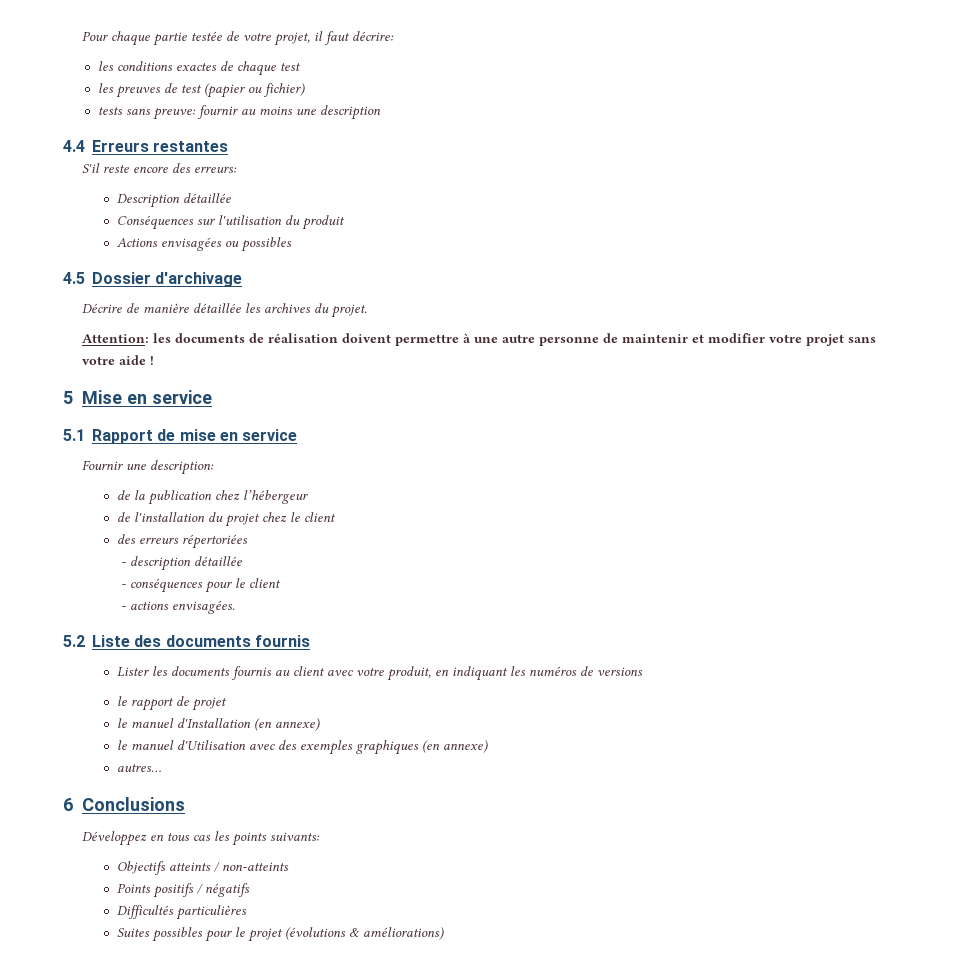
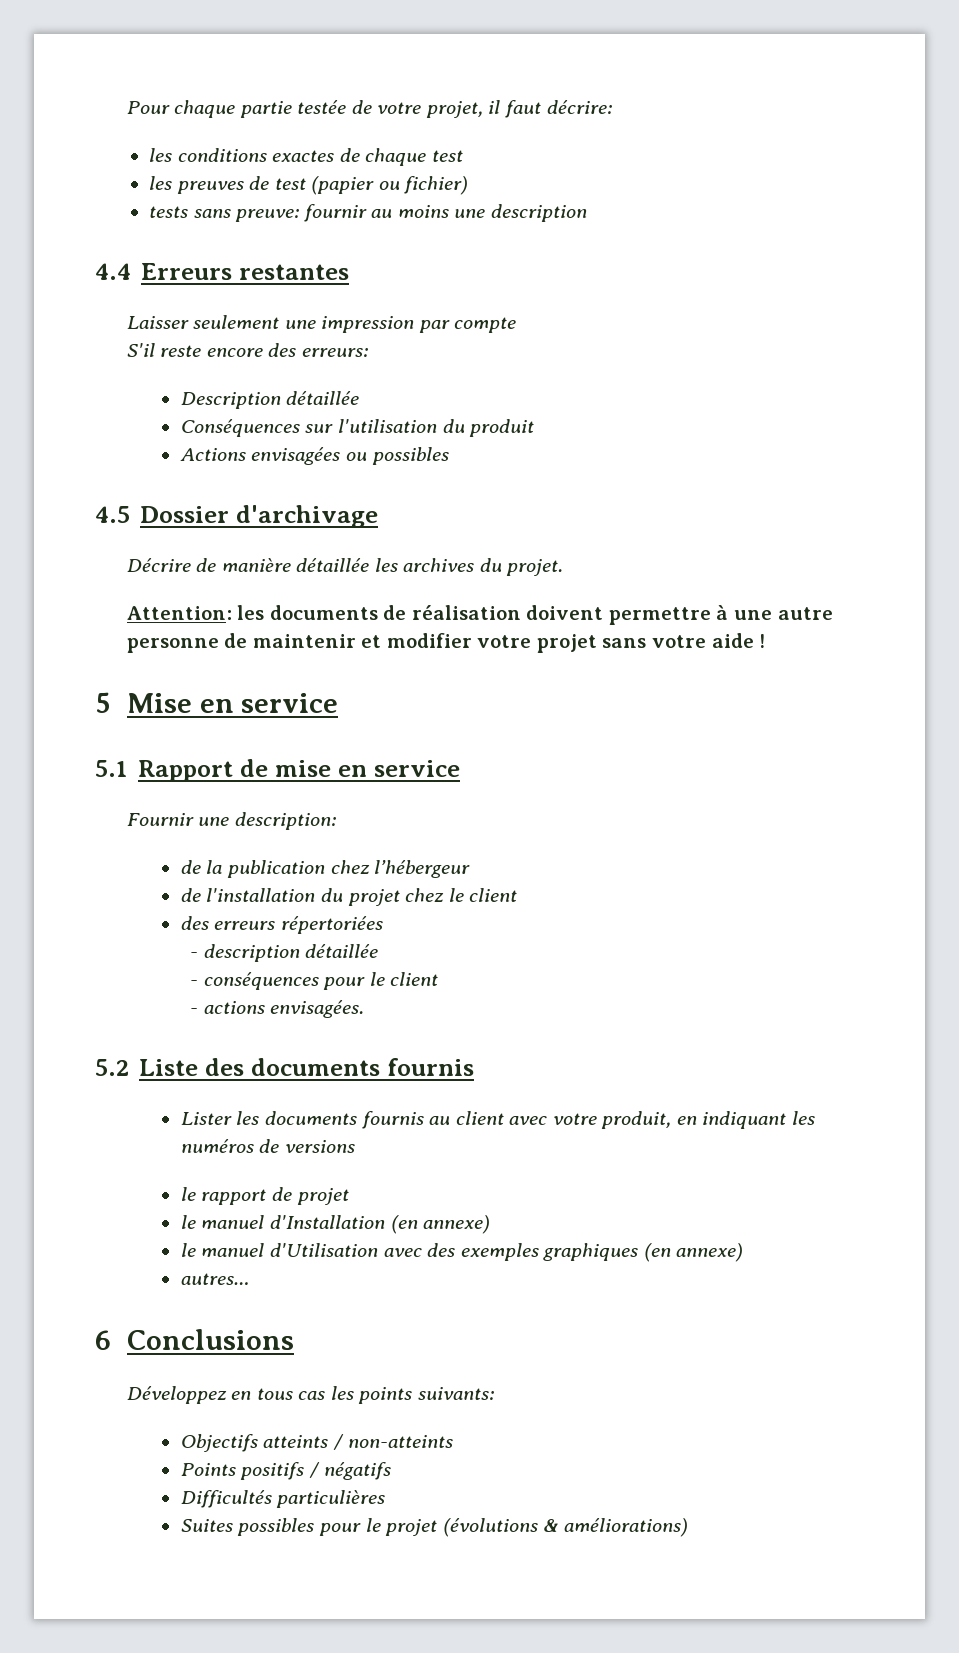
+ Laisser seulement une impression par compte

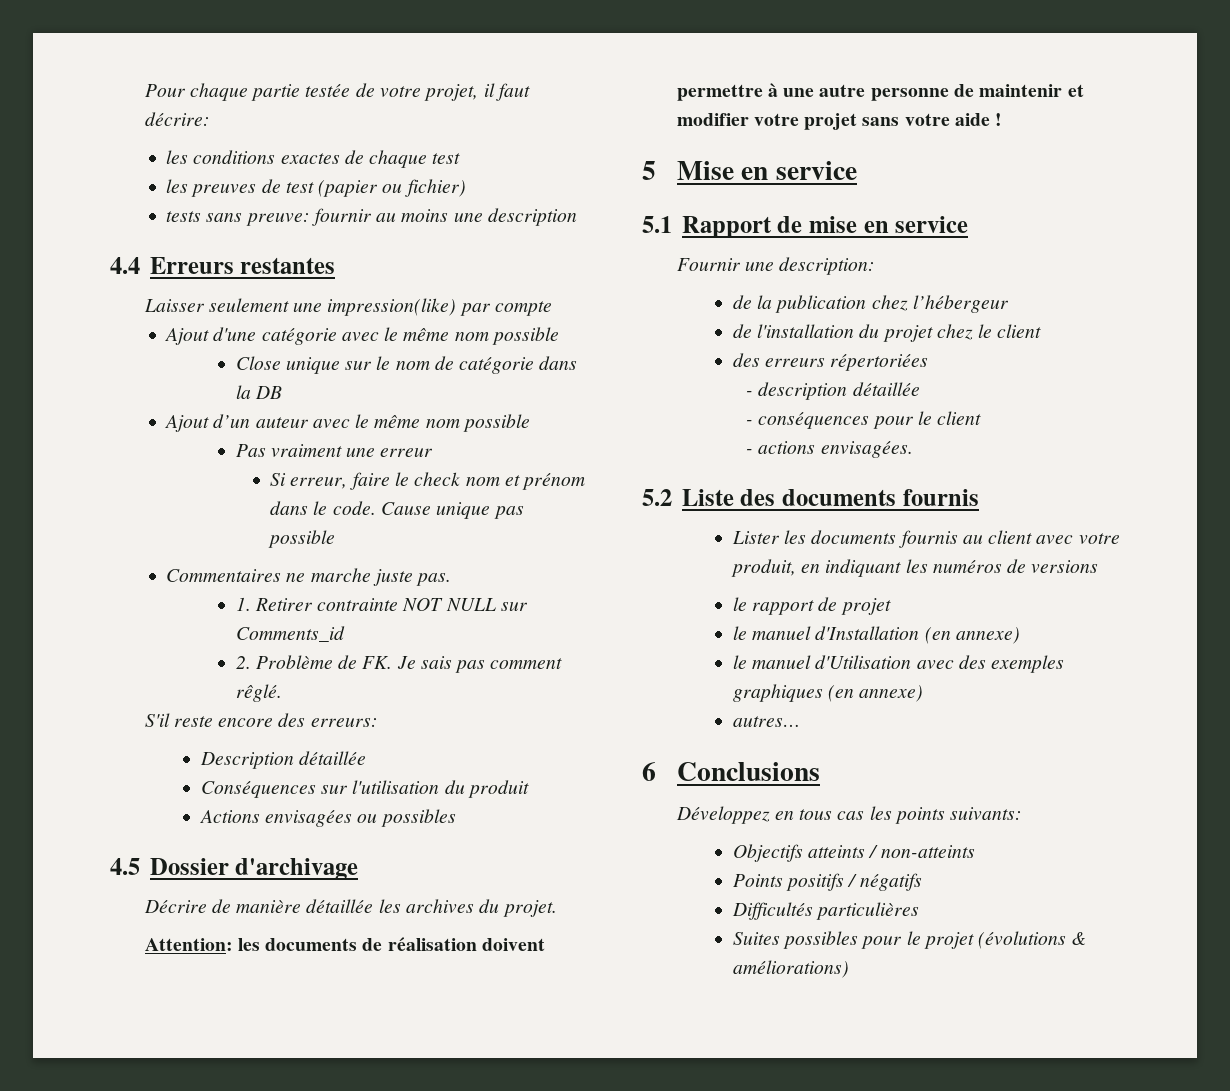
- Laisser seulement une impression par compte
+ Laisser seulement une impression(like) par compte
+ Ajout d'une catégorie avec le même nom possible
+ Close unique sur le nom de catégorie dans la DB
+ Ajout d’un auteur avec le même nom possible
+ Pas vraiment une erreur
+ Si erreur, faire le check nom et prénom dans le code. Cause unique pas possible
+ Commentaires ne marche juste pas.
+ 1. Retirer contrainte NOT NULL sur Comments_id
+ 2. Problème de FK. Je sais pas comment rêglé.

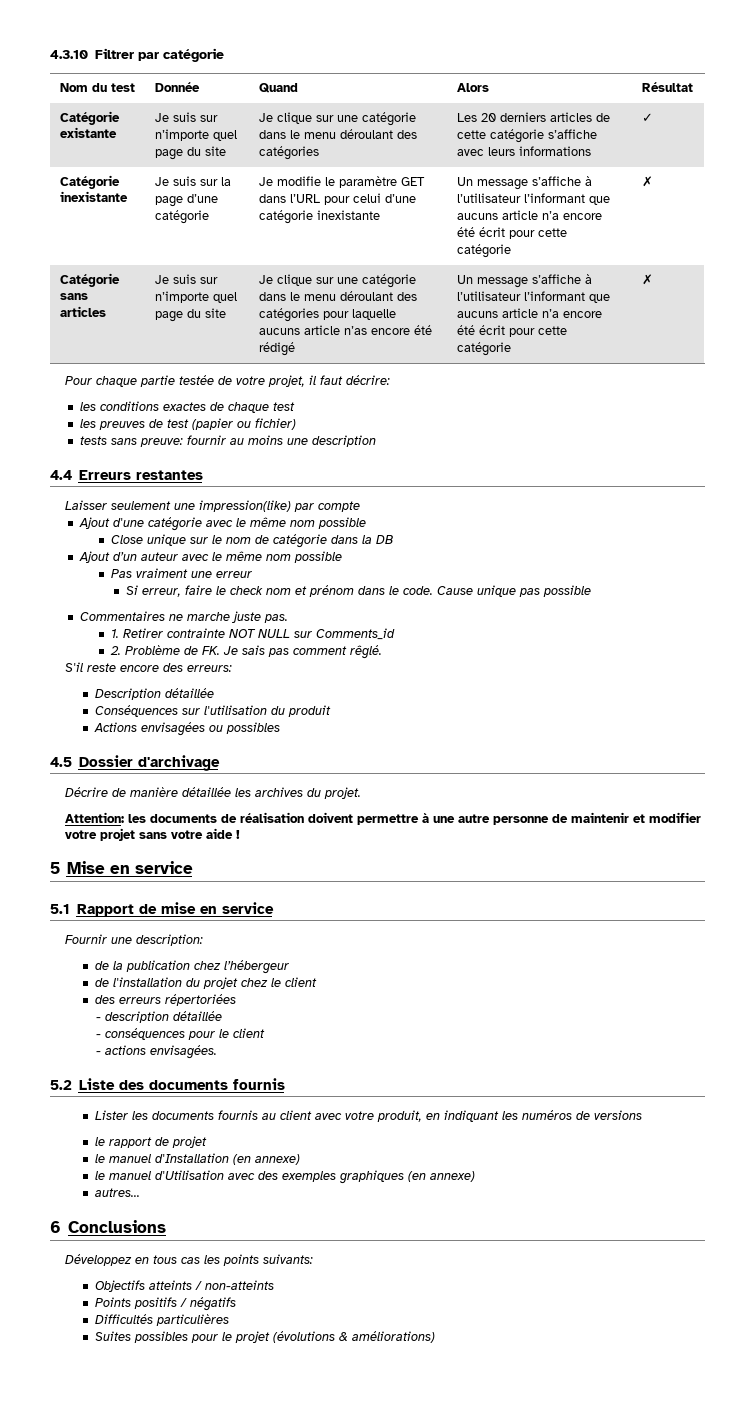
+ 4.3.10 Filtrer par catégorie
+ Nom du test | Donnée | Quand | Alors | Résultat
+ Catégorie existante | Je suis sur n’importe quel page du site | Je clique sur une catégorie dans le menu déroulant des catégories | Les 20 derniers articles de cette catégorie s’affiche avec leurs informations | ✓
+ Catégorie inexistante | Je suis sur la page d’une catégorie | Je modifie le paramètre GET dans l’URL pour celui d’une catégorie inexistante | Un message s’affiche à l’utilisateur l’informant que aucuns article n’a encore été écrit pour cette catégorie | ✗
+ Catégorie sans articles | Je suis sur n’importe quel page du site | Je clique sur une catégorie dans le menu déroulant des catégories pour laquelle aucuns article n’as encore été rédigé | Un message s’affiche à l’utilisateur l’informant que aucuns article n’a encore été écrit pour cette catégorie | ✗

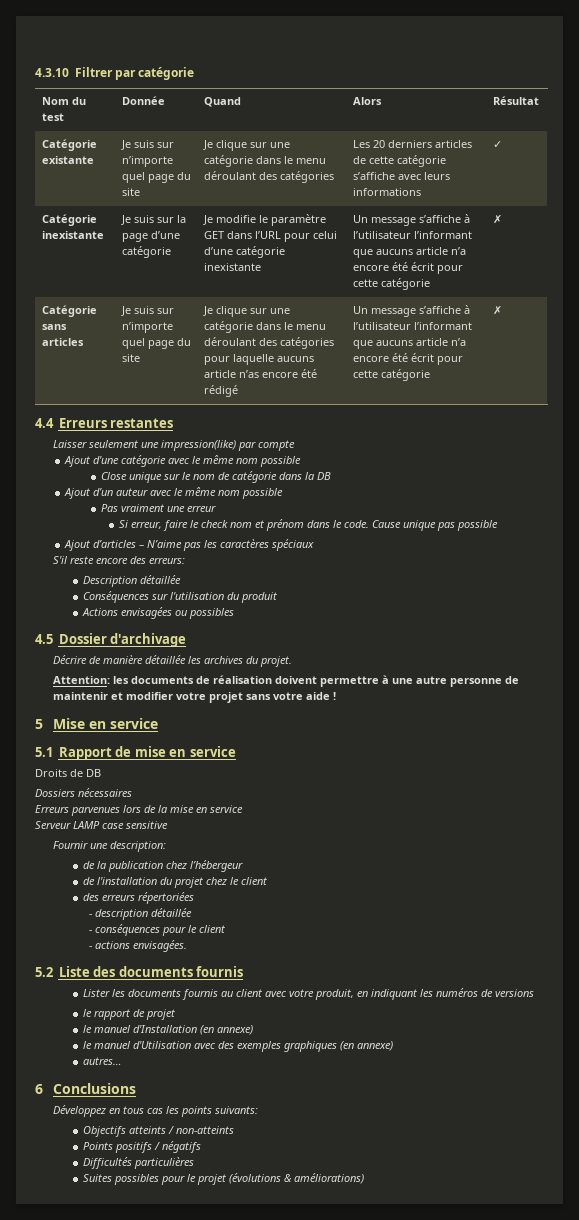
- Pour chaque partie testée de votre projet, il faut décrire:
- les conditions exactes de chaque test
- les preuves de test (papier ou fichier)
- tests sans preuve: fournir au moins une description
- Commentaires ne marche juste pas.
- 1. Retirer contrainte NOT NULL sur Comments_id
- 2. Problème de FK. Je sais pas comment rêglé.
+ Ajout d’articles – N’aime pas les caractères spéciaux
+ Droits de DB
+ Dossiers nécessaires
+ Erreurs parvenues lors de la mise en service
+ Serveur LAMP case sensitive

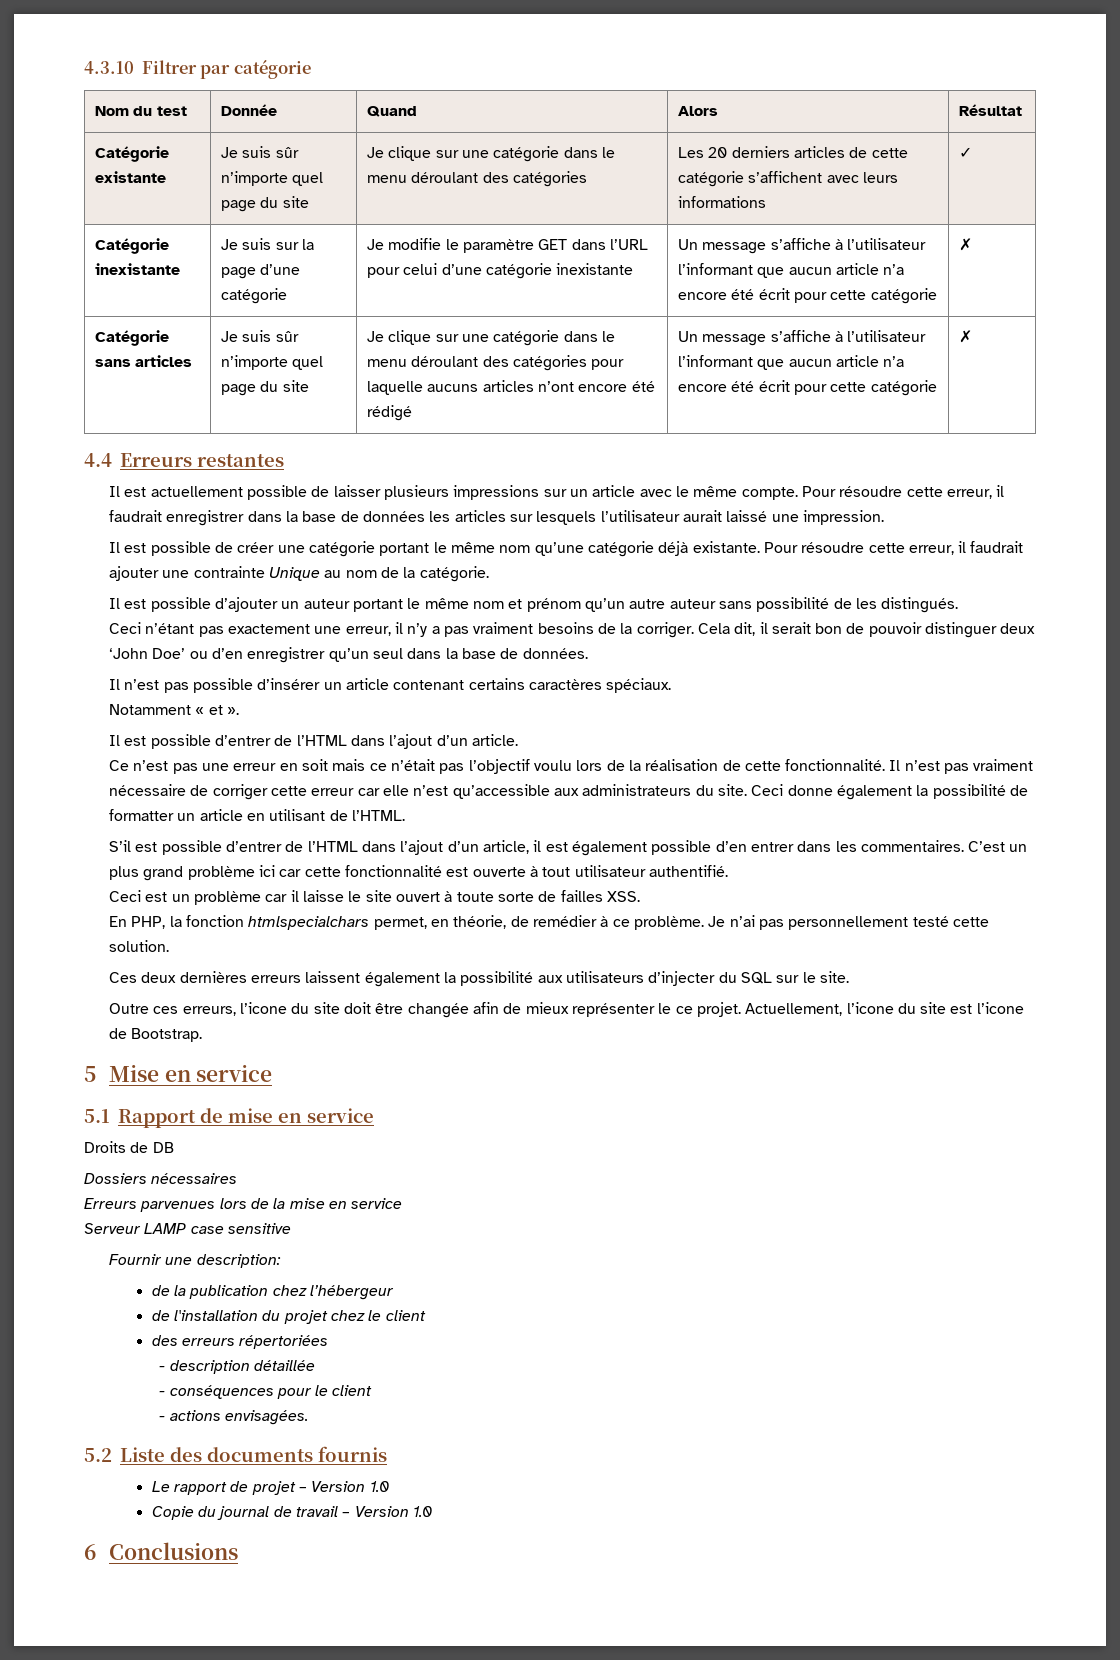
- Catégorie existante | Je suis sur n’importe quel page du site | Je clique sur une catégorie dans le menu déroulant des catégories | Les 20 derniers articles de cette catégorie s’affiche avec leurs informations | ✓
+ Catégorie existante | Je suis sûr n’importe quel page du site | Je clique sur une catégorie dans le menu déroulant des catégories | Les 20 derniers articles de cette catégorie s’affichent avec leurs informations | ✓
- Catégorie inexistante | Je suis sur la page d’une catégorie | Je modifie le paramètre GET dans l’URL pour celui d’une catégorie inexistante | Un message s’affiche à l’utilisateur l’informant que aucuns article n’a encore été écrit pour cette catégorie | ✗
+ Catégorie inexistante | Je suis sur la page d’une catégorie | Je modifie le paramètre GET dans l’URL pour celui d’une catégorie inexistante | Un message s’affiche à l’utilisateur l’informant que aucun article n’a encore été écrit pour cette catégorie | ✗
- Catégorie sans articles | Je suis sur n’importe quel page du site
+ Catégorie sans articles | Je suis sûr n’importe quel page du site
- Je clique sur une catégorie dans le menu déroulant des catégories pour laquelle aucuns article n’as encore été rédigé | Un message s’affiche à l’utilisateur l’informant que aucuns article n’a encore été écrit pour cette catégorie
+ Je clique sur une catégorie dans le menu déroulant des catégories pour laquelle aucuns articles n’ont encore été rédigé | Un message s’affiche à l’utilisateur l’informant que aucun article n’a encore été écrit pour cette catégorie
- Laisser seulement une impression(like) par compte
- Ajout d'une catégorie avec le même nom possible
- Close unique sur le nom de catégorie dans la DB
- Ajout d’un auteur avec le même nom possible
- Pas vraiment une erreur
- Si erreur, faire le check nom et prénom dans le code. Cause unique pas possible
- Ajout d’articles – N’aime pas les caractères spéciaux
- S'il reste encore des erreurs:
- Description détaillée
- Conséquences sur l'utilisation du produit
- Actions envisagées ou possibles
- 4.5 Dossier d'archivage
- Décrire de manière détaillée les archives du projet.
- Attention: les documents de réalisation doivent permettre à une autre personne de maintenir et modifier votre projet sans votre aide !
+ Il est actuellement possible de laisser plusieurs impressions sur un article avec le même compte. Pour résoudre cette erreur, il faudrait enregistrer dans la base de données les articles sur lesquels l’utilisateur aurait laissé une impression.
+ Il est possible de créer une catégorie portant le même nom qu’une catégorie déjà existante. Pour résoudre cette erreur, il faudrait ajouter une contrainte Unique au nom de la catégorie.
+ Il est possible d’ajouter un auteur portant le même nom et prénom qu’un autre auteur sans possibilité de les distingués.
+ Ceci n’étant pas exactement une erreur, il n’y a pas vraiment besoins de la corriger. Cela dit, il serait bon de pouvoir distinguer deux ‘John Doe’ ou d’en enregistrer qu’un seul dans la base de données.
+ Il n’est pas possible d’insérer un article contenant certains caractères spéciaux.
+ Notamment « et ».
+ Il est possible d’entrer de l’HTML dans l’ajout d’un article.
+ Ce n’est pas une erreur en soit mais ce n’était pas l’objectif voulu lors de la réalisation de cette fonctionnalité. Il n’est pas vraiment nécessaire de corriger cette erreur car elle n’est qu’accessible aux administrateurs du site. Ceci donne également la possibilité de formatter un article en utilisant de l’HTML.
+ S’il est possible d’entrer de l’HTML dans l’ajout d’un article, il est également possible d’en entrer dans les commentaires. C’est un plus grand problème ici car cette fonctionnalité est ouverte à tout utilisateur authentifié.
+ Ceci est un problème car il laisse le site ouvert à toute sorte de failles XSS.
+ En PHP, la fonction htmlspecialchars permet, en théorie, de remédier à ce problème. Je n’ai pas personnellement testé cette solution.
+ Ces deux dernières erreurs laissent également la possibilité aux utilisateurs d’injecter du SQL sur le site.
+ Outre ces erreurs, l’icone du site doit être changée afin de mieux représenter le ce projet. Actuellement, l’icone du site est l’icone de Bootstrap.
- Lister les documents fournis au client avec votre produit, en indiquant les numéros de versions
- le rapport de projet
- le manuel d'Installation (en annexe)
- le manuel d'Utilisation avec des exemples graphiques (en annexe)
- autres…
+ Le rapport de projet – Version 1.0
+ Copie du journal de travail – Version 1.0
  6 Conclusions
- Développez en tous cas les points suivants:
- Objectifs atteints / non-atteints
- Points positifs / négatifs
- Difficultés particulières
- Suites possibles pour le projet (évolutions & améliorations)

